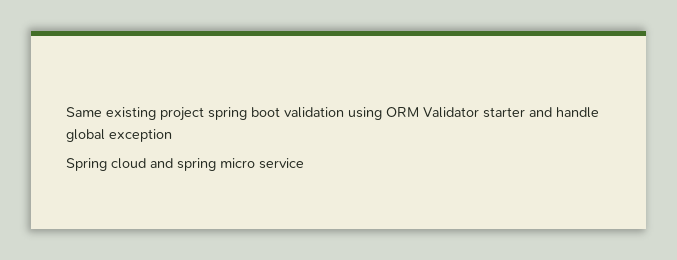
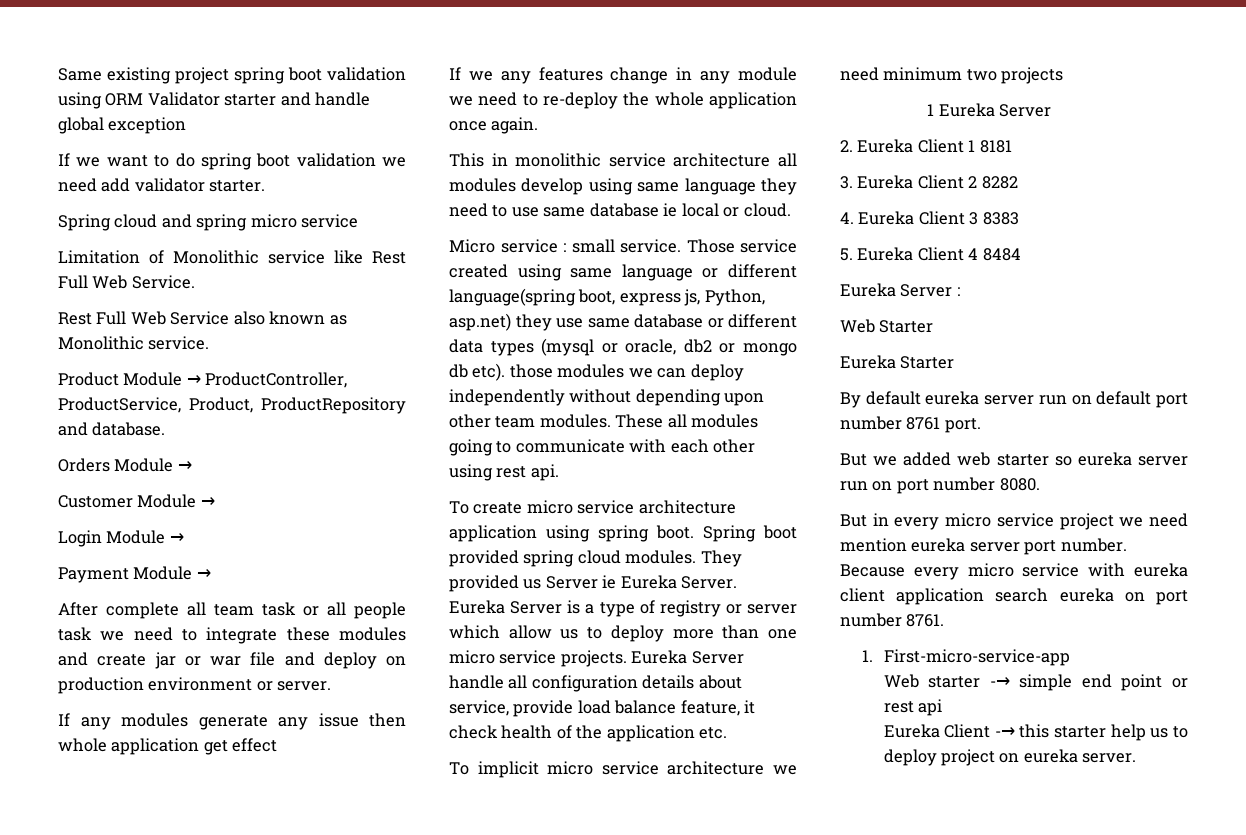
+ If we want to do spring boot validation we need add validator starter.
+ Limitation of Monolithic service like Rest Full Web Service.
+ Rest Full Web Service also known as Monolithic service.
+ Product Module → ProductController, ProductService, Product, ProductRepository and database.
+ Orders Module →
+ Customer Module →
+ Login Module →
+ Payment Module →
+ After complete all team task or all people task we need to integrate these modules and create jar or war file and deploy on production environment or server.
+ If any modules generate any issue then whole application get effect
+ If we any features change in any module we need to re-deploy the whole application once again.
+ This in monolithic service architecture all modules develop using same language they need to use same database ie local or cloud.
+ Micro service : small service. Those service created using same language or different language(spring boot, express js, Python, asp.net) they use same database or different data types (mysql or oracle, db2 or mongo db etc). those modules we can deploy independently without depending upon other team modules. These all modules going to communicate with each other using rest api.
+ To create micro service architecture application using spring boot. Spring boot provided spring cloud modules. They provided us Server ie Eureka Server. Eureka Server is a type of registry or server which allow us to deploy more than one micro service projects. Eureka Server handle all configuration details about service, provide load balance feature, it check health of the application etc.
+ To implicit micro service architecture we need minimum two projects
+ 1 Eureka Server
+ 2. Eureka Client 1 8181
+ 3. Eureka Client 2 8282
+ 4. Eureka Client 3 8383
+ 5. Eureka Client 4 8484
+ Eureka Server :
+ Web Starter
+ Eureka Starter
+ By default eureka server run on default port number 8761 port.
+ But we added web starter so eureka server run on port number 8080.
+ But in every micro service project we need mention eureka server port number. Because every micro service with eureka client application search eureka on port number 8761.
+ 1. First-micro-service-app
+ Web starter -→ simple end point or rest api
+ Eureka Client -→ this starter help us to deploy project on eureka server.

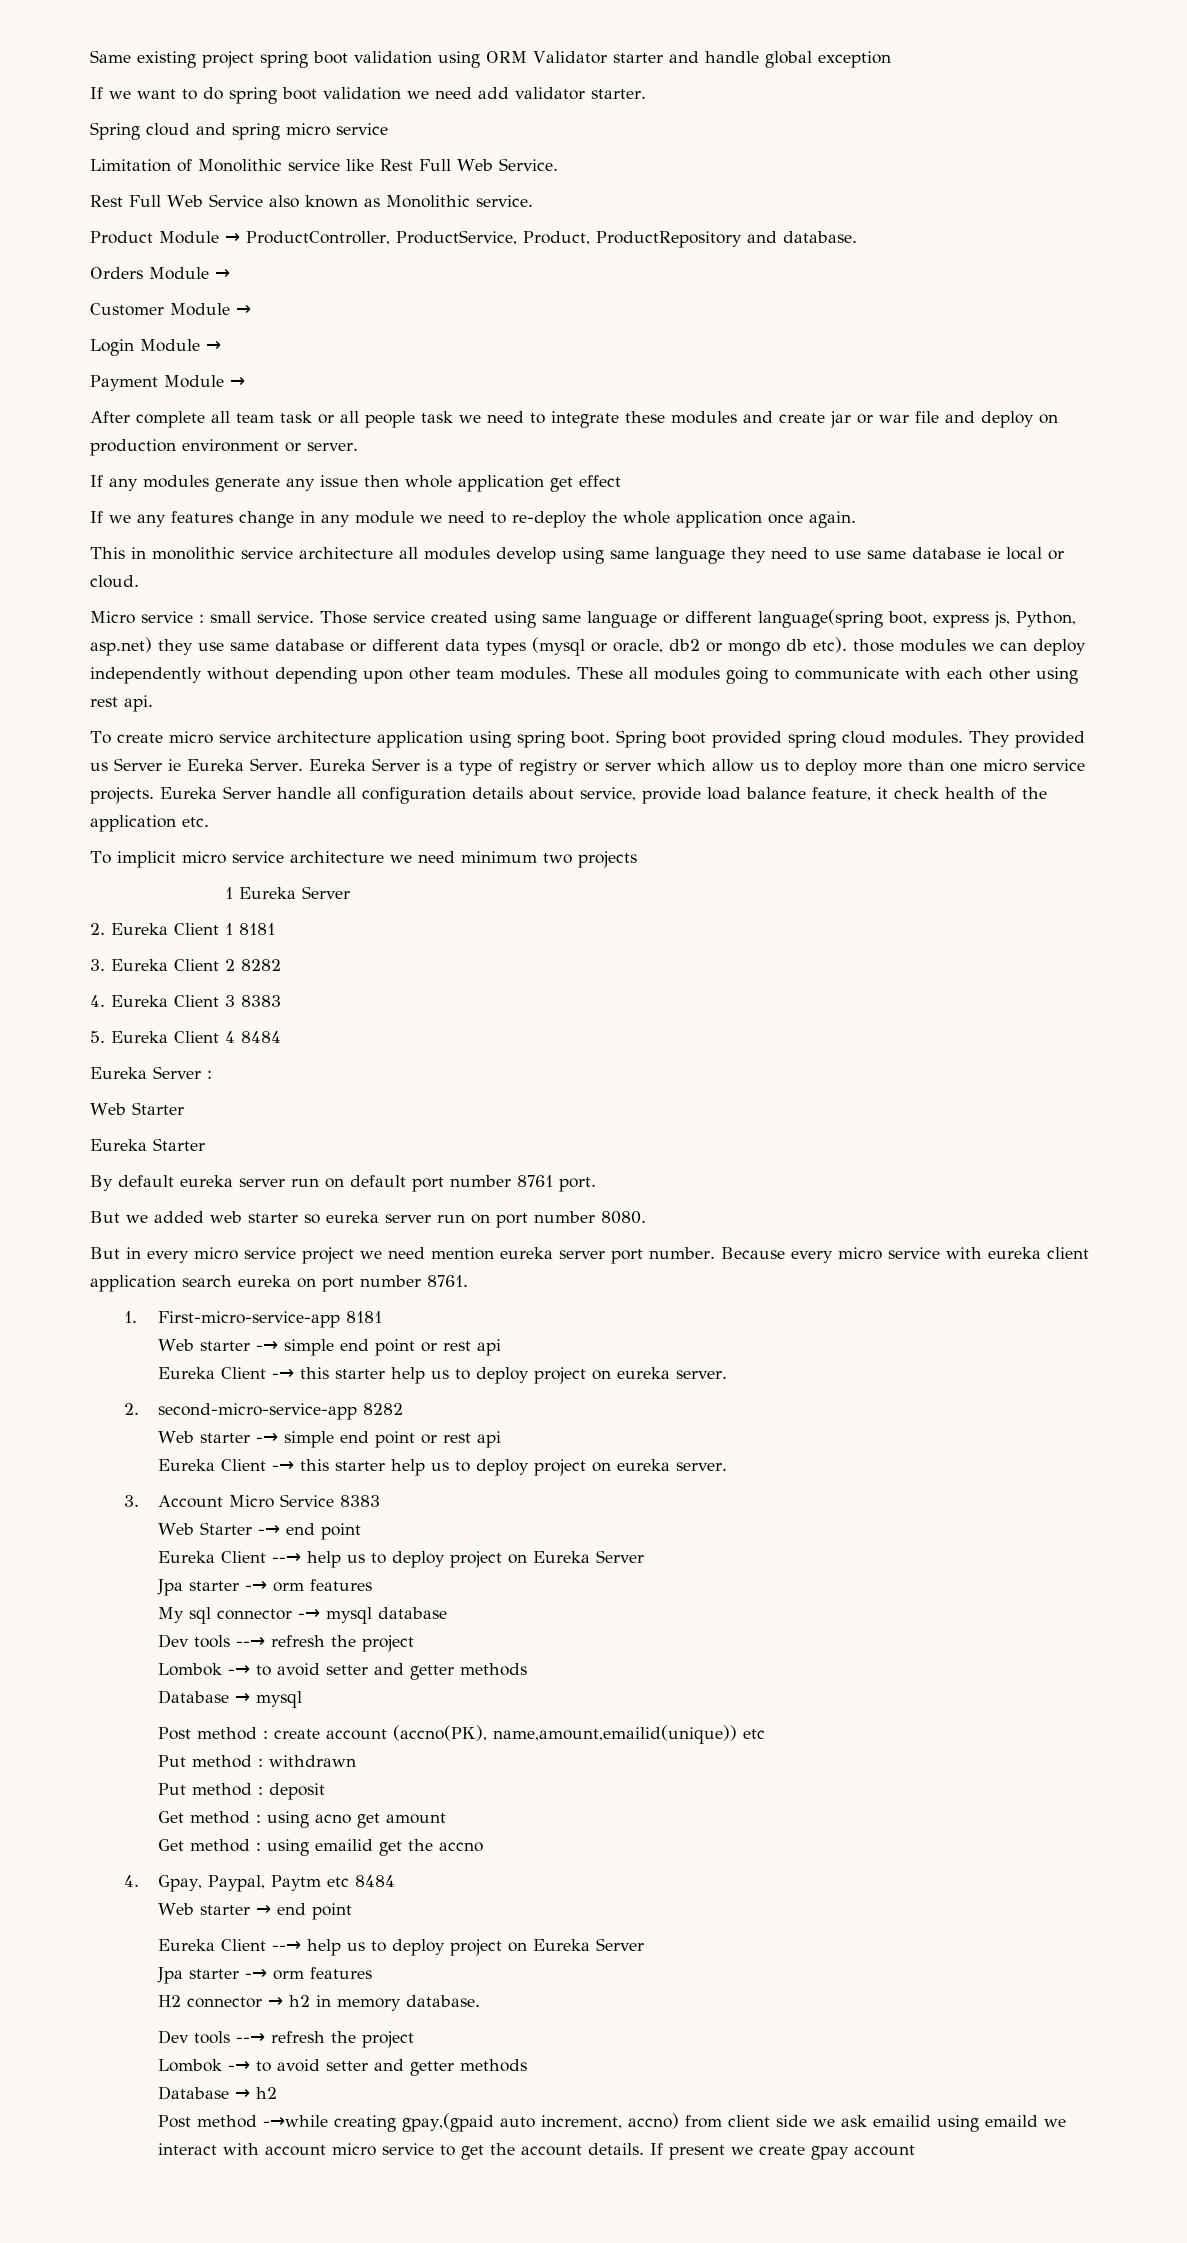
- 1. First-micro-service-app
+ 1. First-micro-service-app 8181
+ 2. second-micro-service-app 8282
+ Web starter -→ simple end point or rest api
+ Eureka Client -→ this starter help us to deploy project on eureka server.
+ 3. Account Micro Service 8383
+ Web Starter -→ end point
+ Eureka Client --→ help us to deploy project on Eureka Server
+ Jpa starter -→ orm features
+ My sql connector -→ mysql database
+ Dev tools --→ refresh the project
+ Lombok -→ to avoid setter and getter methods
+ Database → mysql
+ Post method : create account (accno(PK), name,amount,emailid(unique)) etc
+ Put method : withdrawn
+ Put method : deposit
+ Get method : using acno get amount
+ Get method : using emailid get the accno
+ 4. Gpay, Paypal, Paytm etc 8484
+ Web starter → end point
+ Eureka Client --→ help us to deploy project on Eureka Server
+ Jpa starter -→ orm features
+ H2 connector → h2 in memory database.
+ Dev tools --→ refresh the project
+ Lombok -→ to avoid setter and getter methods
+ Database → h2
+ Post method -→while creating gpay,(gpaid auto increment, accno) from client side we ask emailid using emaild we interact with account micro service to get the account details. If present we create gpay account

